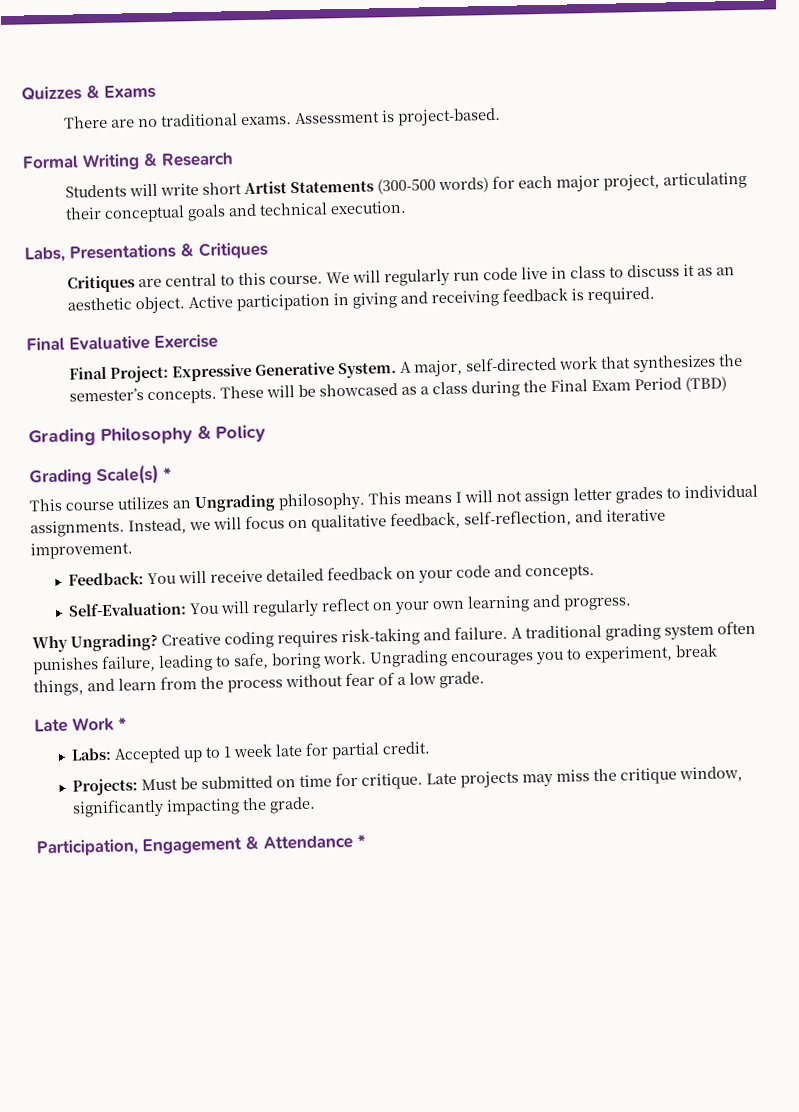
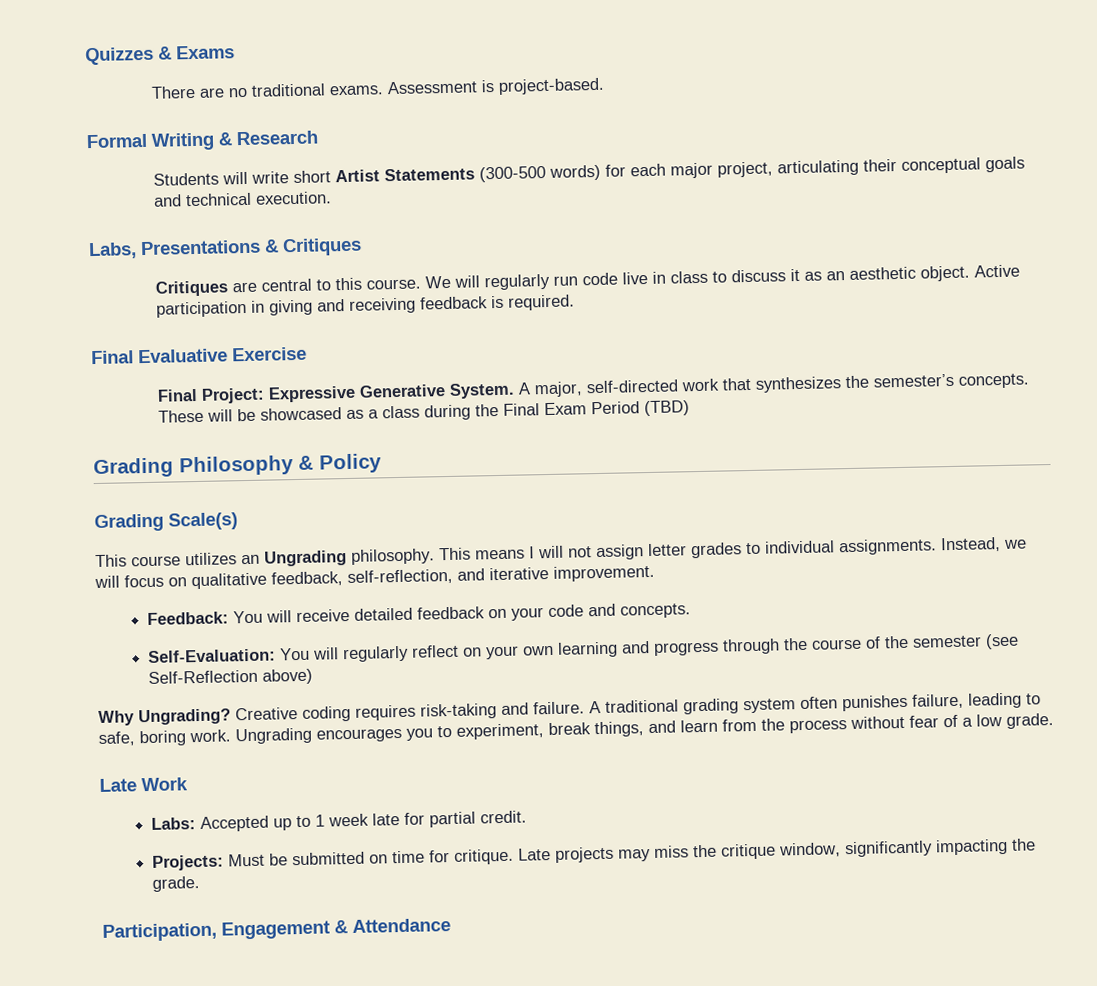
- Grading Scale(s) *
+ Grading Scale(s)
- Self-Evaluation: You will regularly reflect on your own learning and progress.
+ Self-Evaluation: You will regularly reflect on your own learning and progress through the course of the semester (see Self-Reflection above)
- Late Work *
+ Late Work
- Participation, Engagement & Attendance *
+ Participation, Engagement & Attendance

